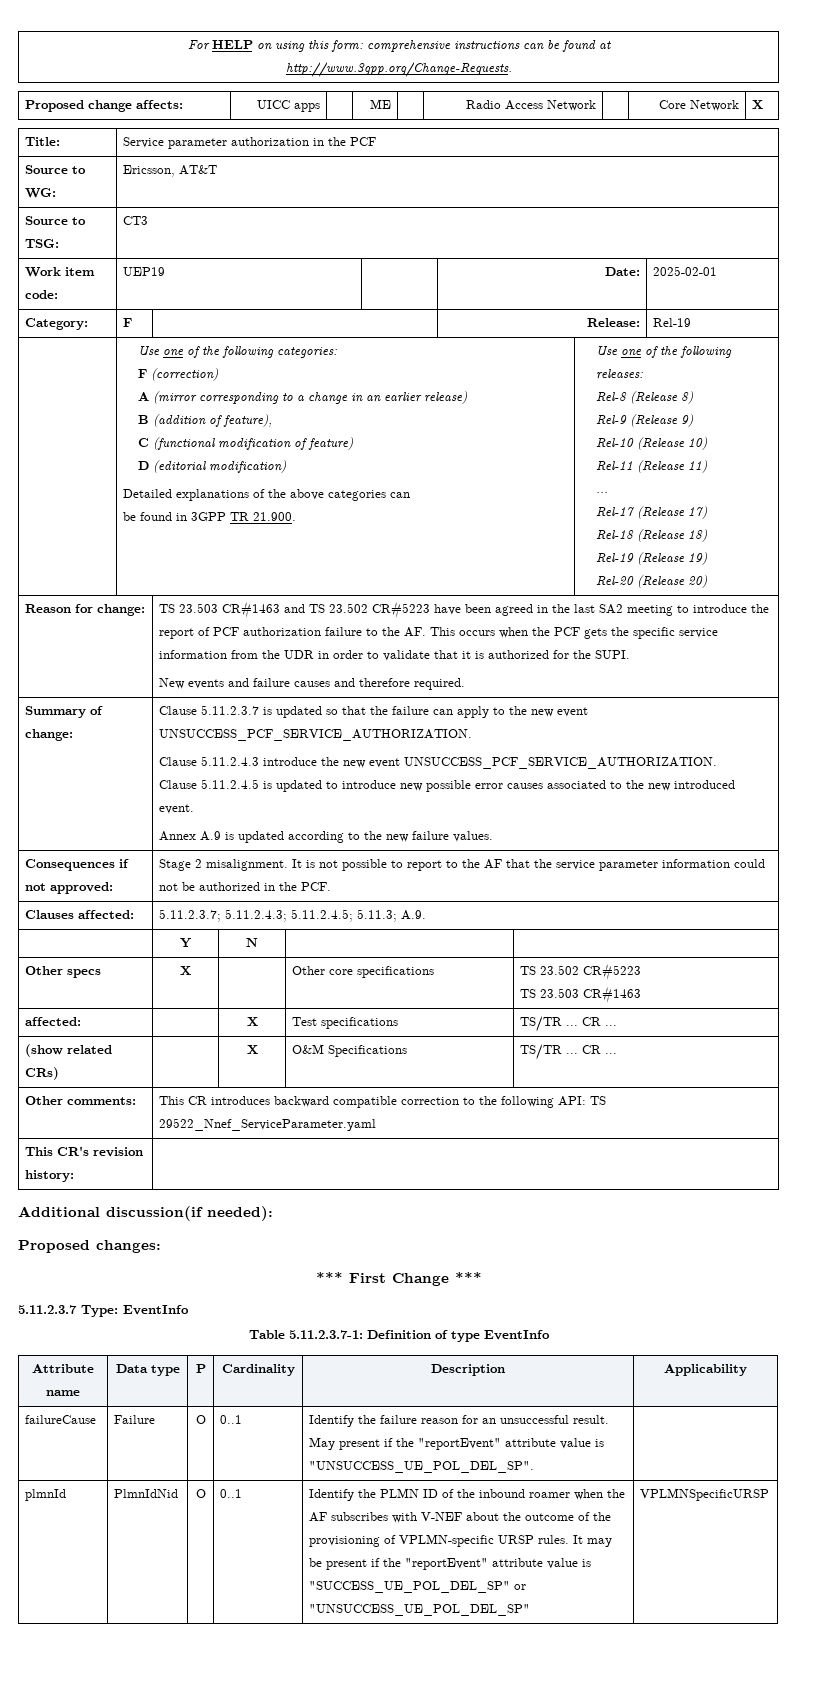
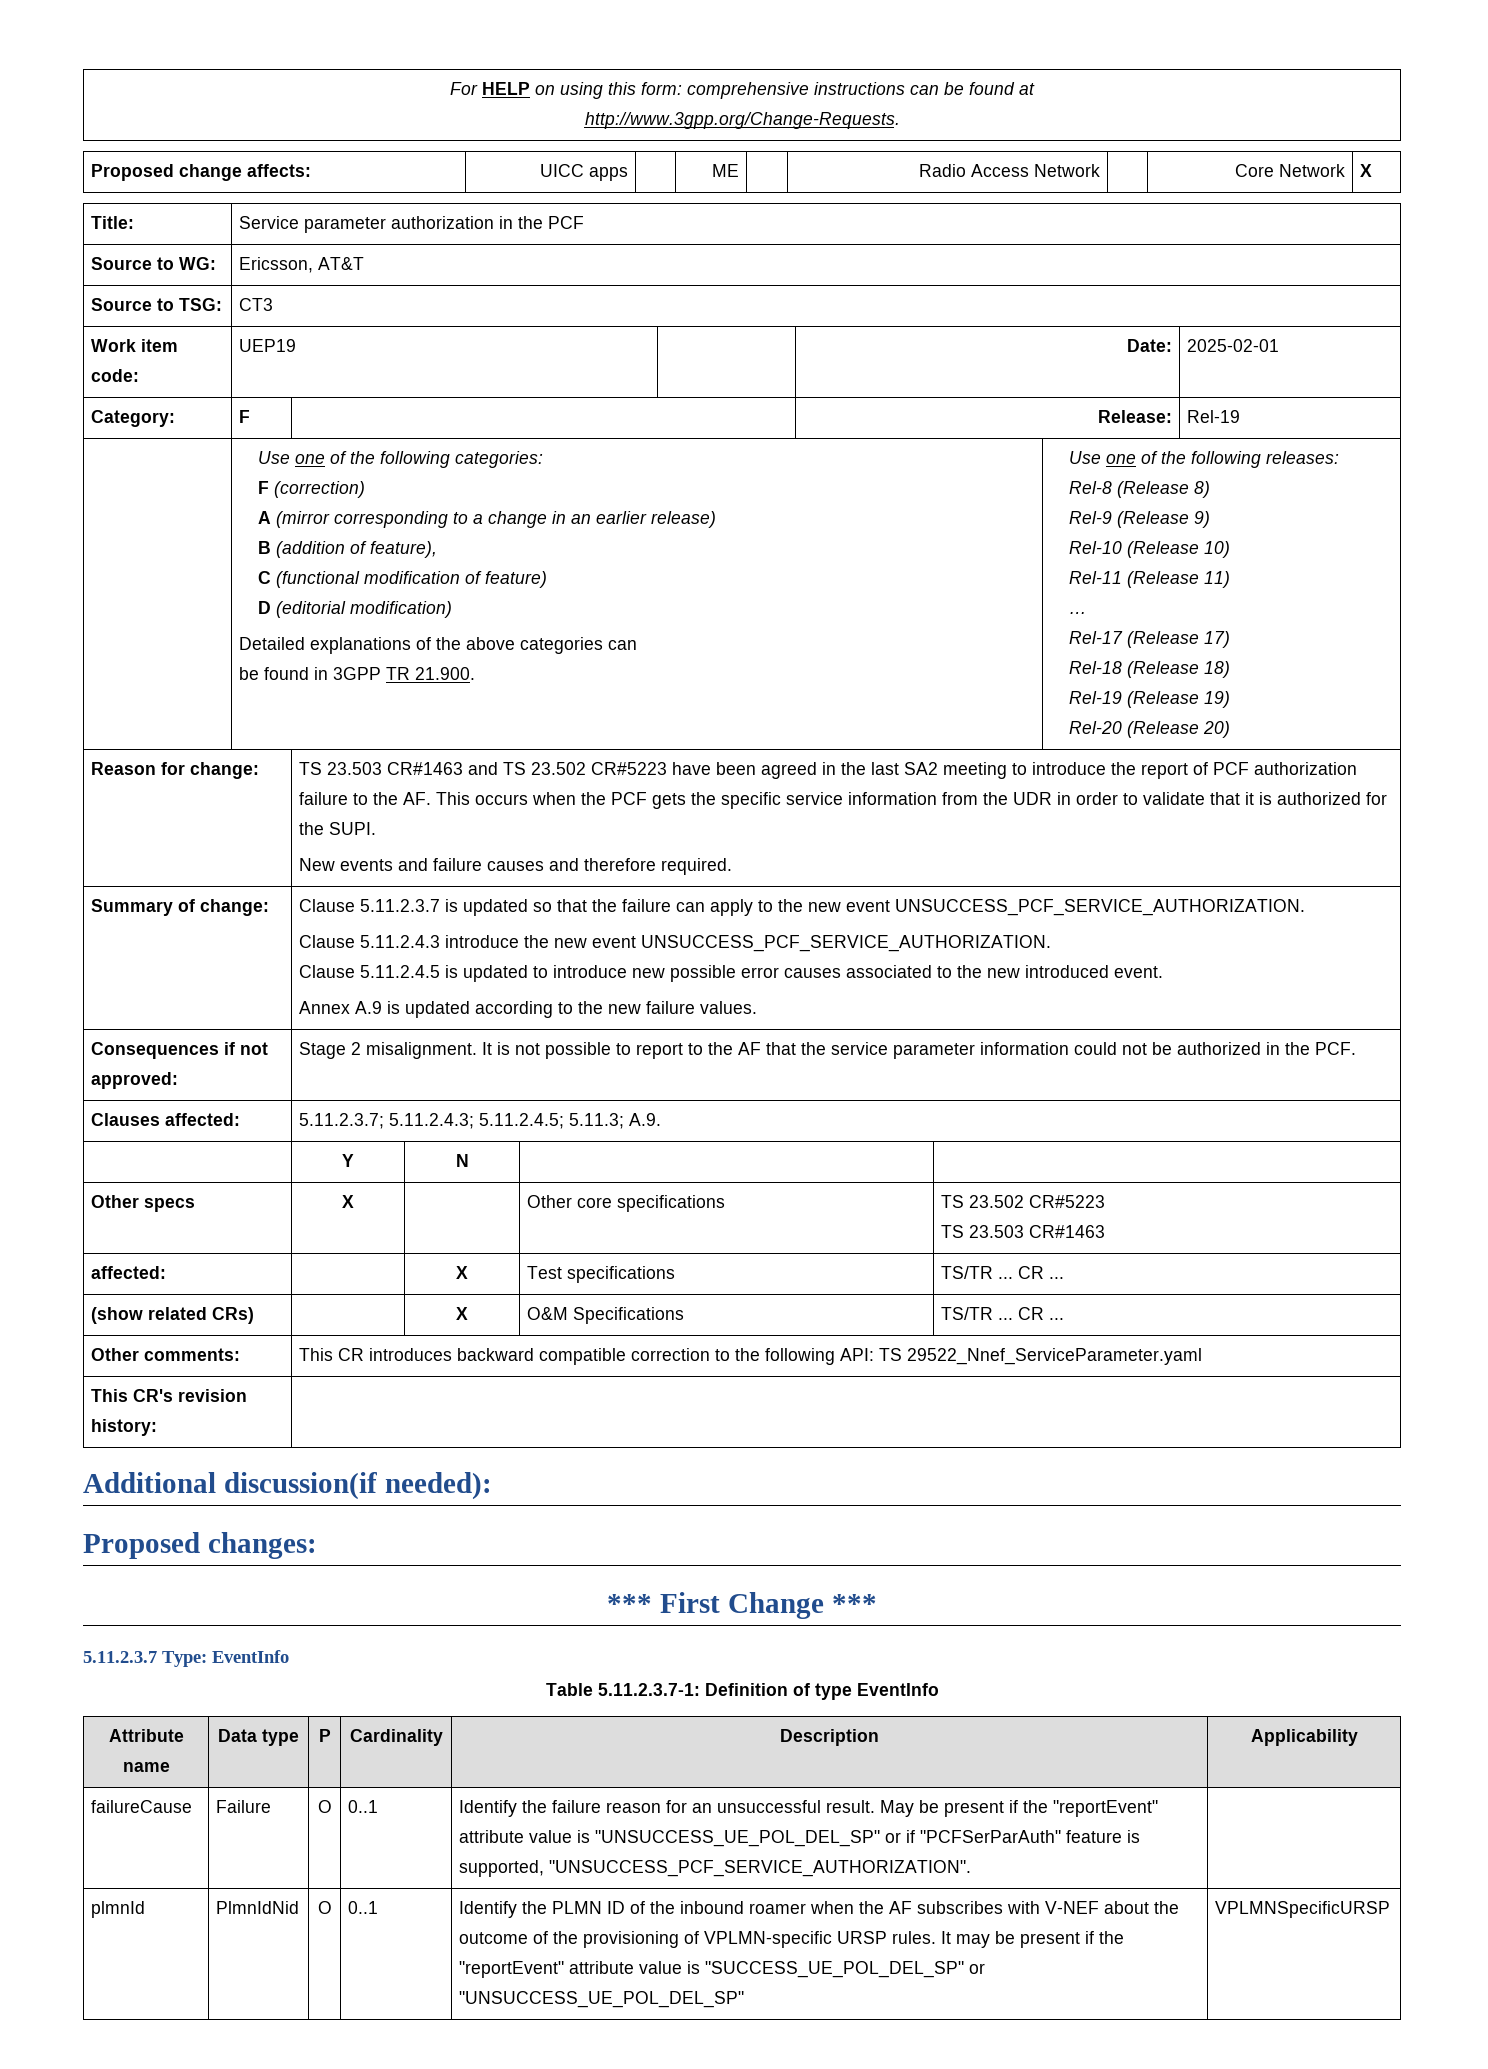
- failureCause | Failure | O | 0..1 | Identify the failure reason for an unsuccessful result. May present if the "reportEvent" attribute value is "UNSUCCESS_UE_POL_DEL_SP". |
+ failureCause | Failure | O | 0..1 | Identify the failure reason for an unsuccessful result. May be present if the "reportEvent" attribute value is "UNSUCCESS_UE_POL_DEL_SP" or if "PCFSerParAuth" feature is supported, "UNSUCCESS_PCF_SERVICE_AUTHORIZATION". |

